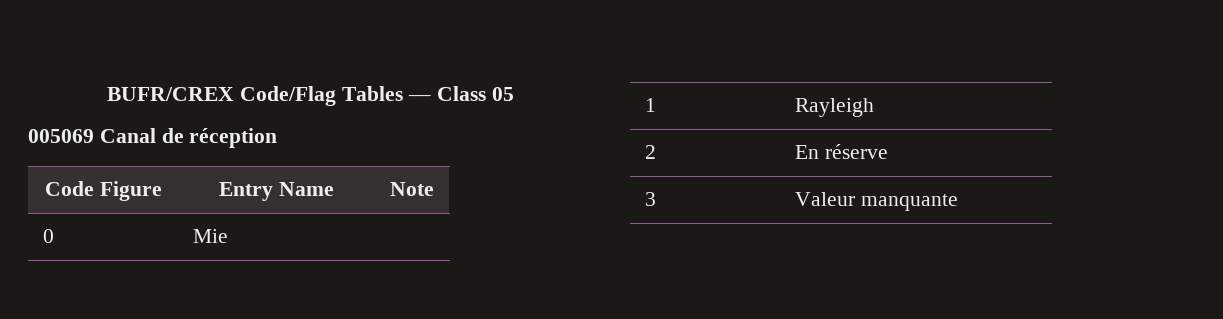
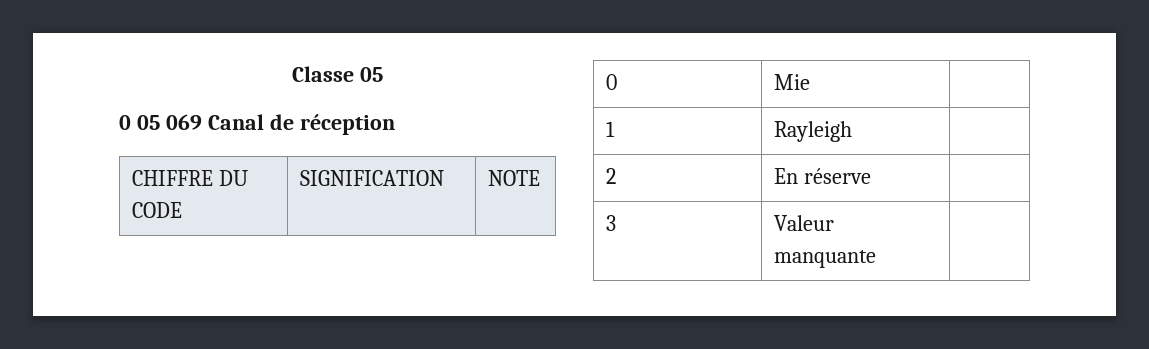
- BUFR/CREX Code/Flag Tables — Class 05
- 005069 Canal de réception
- Code Figure | Entry Name | Note
+ Classe 05
+ 0 05 069 Canal de réception
+ CHIFFRE DU CODE | SIGNIFICATION | NOTE

